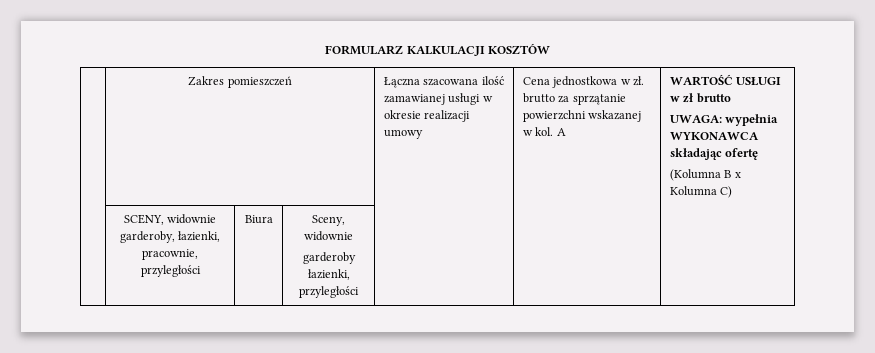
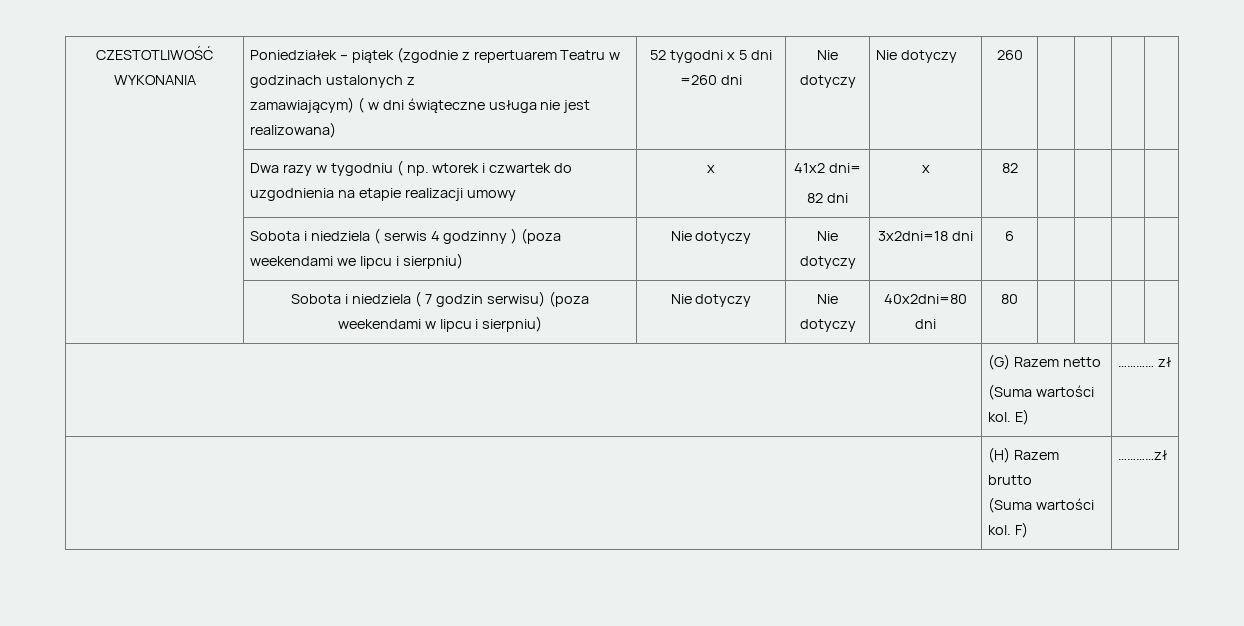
- FORMULARZ KALKULACJI KOSZTÓW
- | Zakres pomieszczeń | Łączna szacowana ilość zamawianej usługi w okresie realizacji umowy | Cena jednostkowa w zł. brutto za sprzątanie powierzchni wskazanej w kol. A | WARTOŚĆ USŁUGI w zł brutto
- UWAGA: wypełnia WYKONAWCA składając ofertę
- (Kolumna B x Kolumna C)
- | SCENY, widownie garderoby, łazienki, pracownie, przyległości | Biura | Sceny, widownie
- garderoby łazienki, przyległości | | |
+ CZESTOTLIWOŚĆ WYKONANIA | Poniedziałek – piątek (zgodnie z repertuarem Teatru w godzinach ustalonych z
+ zamawiającym) ( w dni świąteczne usługa nie jest realizowana) | 52 tygodni x 5 dni =260 dni | Nie dotyczy | Nie dotyczy | 260 | | | |
+ | Dwa razy w tygodniu ( np. wtorek i czwartek do uzgodnienia na etapie realizacji umowy | x | 41x2 dni=
+ 82 dni | x | 82 | | | |
+ | Sobota i niedziela ( serwis 4 godzinny ) (poza weekendami we lipcu i sierpniu) | Nie dotyczy | Nie dotyczy | 3x2dni=18 dni | 6 | | | |
+ | Sobota i niedziela ( 7 godzin serwisu) (poza weekendami w lipcu i sierpniu) | Nie dotyczy | Nie dotyczy | 40x2dni=80 dni | 80 | | | |
+ | (G) Razem netto
+ (Suma wartości kol. E) | ………… zł
+ | (H) Razem brutto
+ (Suma wartości kol. F) | …………zł

